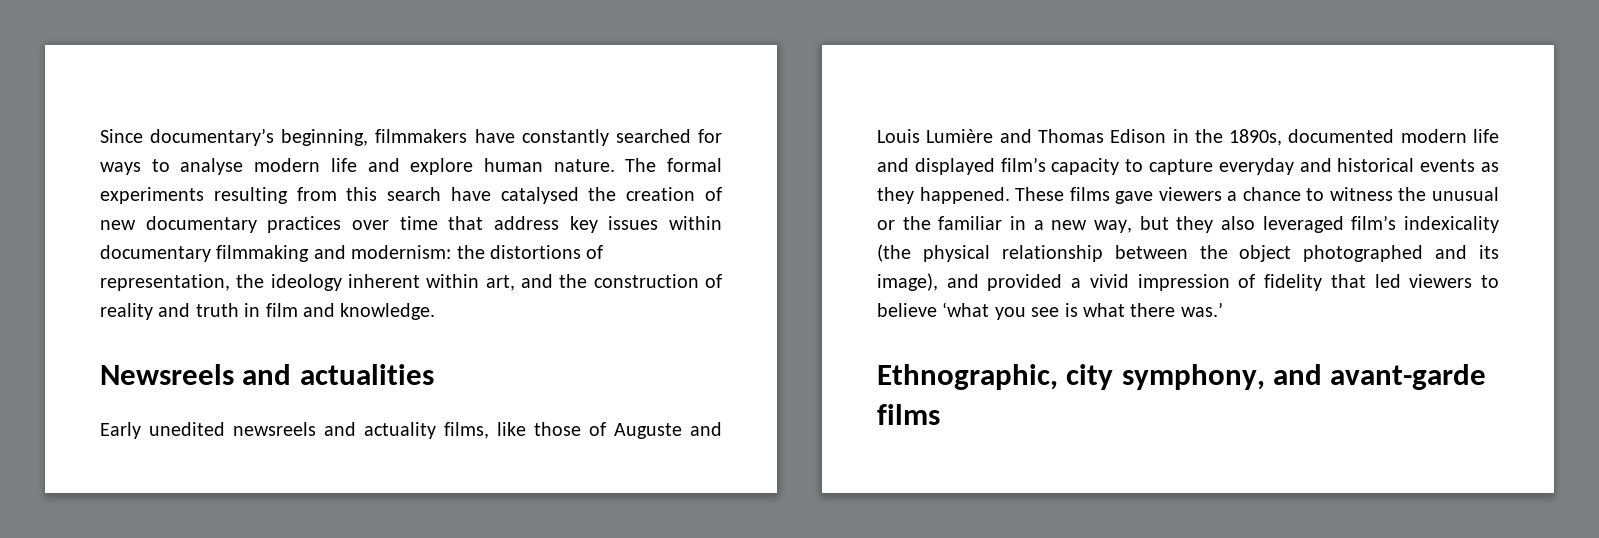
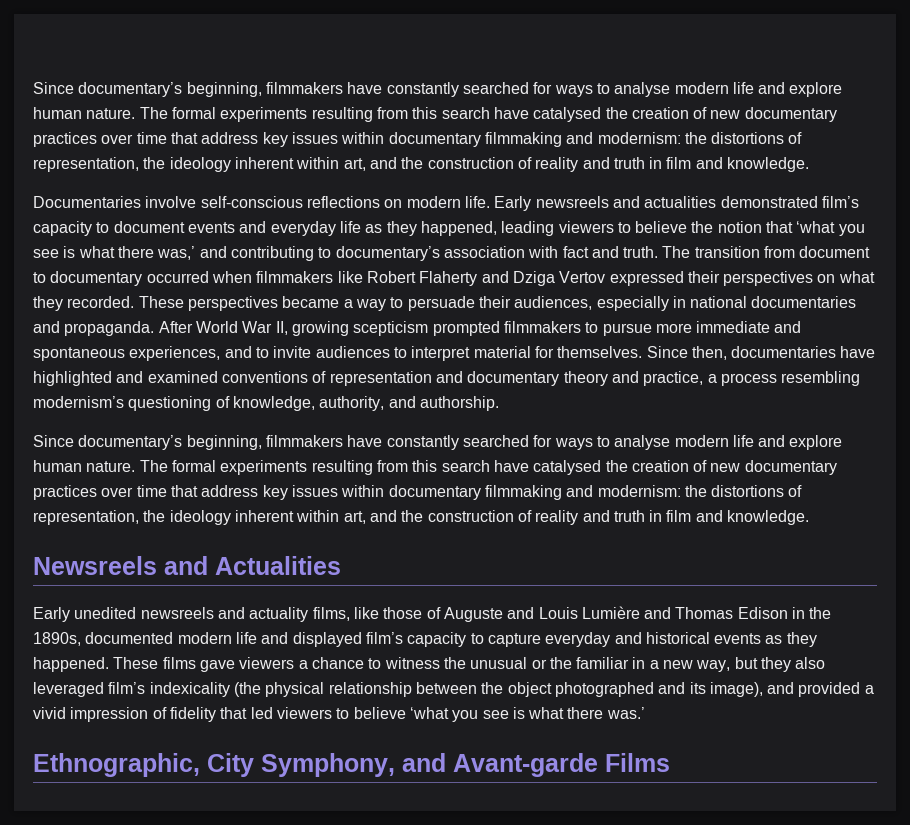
+ Documentaries involve self-conscious reflections on modern life. Early newsreels and actualities demonstrated film’s capacity to document events and everyday life as they happened, leading viewers to believe the notion that ‘what you see is what there was,’ and contributing to documentary’s association with fact and truth. The transition from document to documentary occurred when filmmakers like Robert Flaherty and Dziga Vertov expressed their perspectives on what they recorded. These perspectives became a way to persuade their audiences, especially in national documentaries and propaganda. After World War II, growing scepticism prompted filmmakers to pursue more immediate and spontaneous experiences, and to invite audiences to interpret material for themselves. Since then, documentaries have highlighted and examined conventions of representation and documentary theory and practice, a process resembling modernism’s questioning of knowledge, authority, and authorship.
+ Since documentary’s beginning, filmmakers have constantly searched for ways to analyse modern life and explore human nature. The formal experiments resulting from this search have catalysed the creation of new documentary practices over time that address key issues within documentary filmmaking and modernism: the distortions of representation, the ideology inherent within art, and the construction of reality and truth in film and knowledge.
- Newsreels and actualities
+ Newsreels and Actualities
- Ethnographic, city symphony, and avant-garde films
+ Ethnographic, City Symphony, and Avant-garde Films

